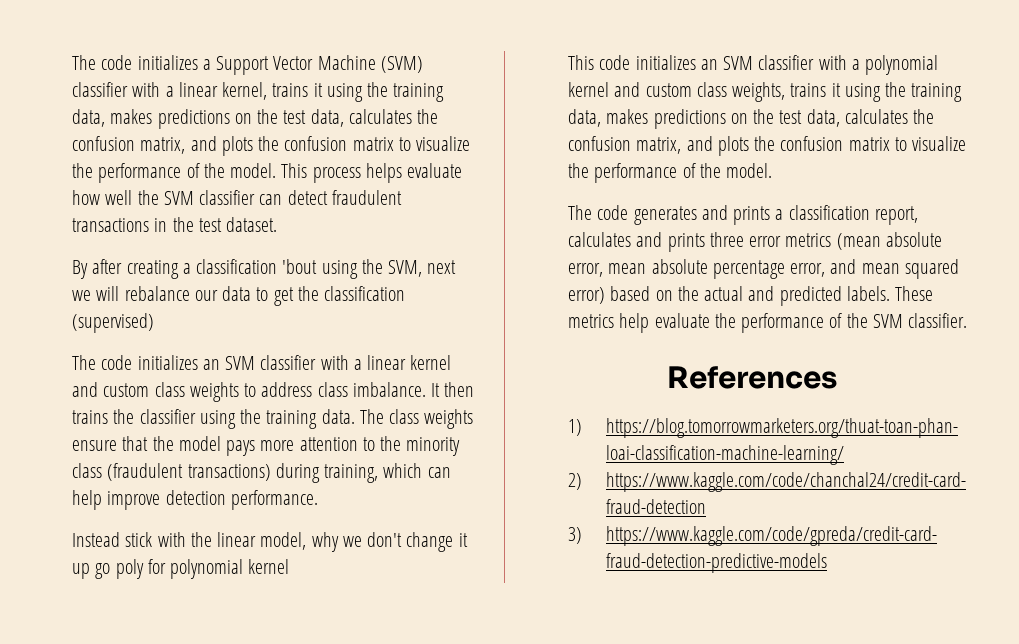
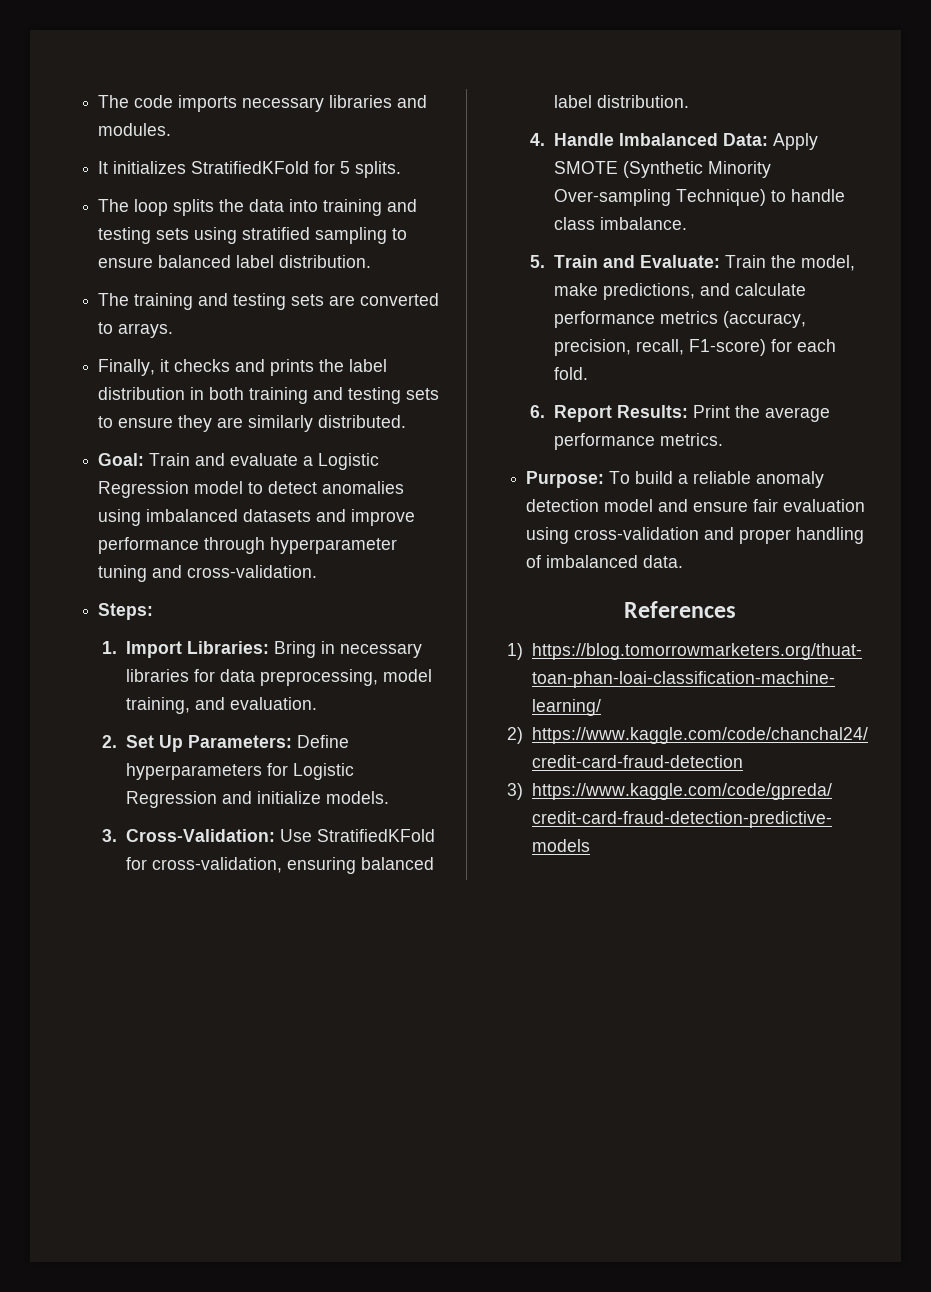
- The code initializes a Support Vector Machine (SVM) classifier with a linear kernel, trains it using the training data, makes predictions on the test data, calculates the confusion matrix, and plots the confusion matrix to visualize the performance of the model. This process helps evaluate how well the SVM classifier can detect fraudulent transactions in the test dataset.
- By after creating a classification 'bout using the SVM, next we will rebalance our data to get the classification (supervised)
- The code initializes an SVM classifier with a linear kernel and custom class weights to address class imbalance. It then trains the classifier using the training data. The class weights ensure that the model pays more attention to the minority class (fraudulent transactions) during training, which can help improve detection performance.
- Instead stick with the linear model, why we don't change it up go poly for polynomial kernel
- This code initializes an SVM classifier with a polynomial kernel and custom class weights, trains it using the training data, makes predictions on the test data, calculates the confusion matrix, and plots the confusion matrix to visualize the performance of the model.
- The code generates and prints a classification report, calculates and prints three error metrics (mean absolute error, mean absolute percentage error, and mean squared error) based on the actual and predicted labels. These metrics help evaluate the performance of the SVM classifier.
+ The code imports necessary libraries and modules.
+ It initializes StratifiedKFold for 5 splits.
+ The loop splits the data into training and testing sets using stratified sampling to ensure balanced label distribution.
+ The training and testing sets are converted to arrays.
+ Finally, it checks and prints the label distribution in both training and testing sets to ensure they are similarly distributed.
+ Goal: Train and evaluate a Logistic Regression model to detect anomalies using imbalanced datasets and improve performance through hyperparameter tuning and cross-validation.
+ Steps:
+ 1. Import Libraries: Bring in necessary libraries for data preprocessing, model training, and evaluation.
+ 2. Set Up Parameters: Define hyperparameters for Logistic Regression and initialize models.
+ 3. Cross-Validation: Use StratifiedKFold for cross-validation, ensuring balanced label distribution.
+ 4. Handle Imbalanced Data: Apply SMOTE (Synthetic Minority Over-sampling Technique) to handle class imbalance.
+ 5. Train and Evaluate: Train the model, make predictions, and calculate performance metrics (accuracy, precision, recall, F1-score) for each fold.
+ 6. Report Results: Print the average performance metrics.
+ Purpose: To build a reliable anomaly detection model and ensure fair evaluation using cross-validation and proper handling of imbalanced data.

